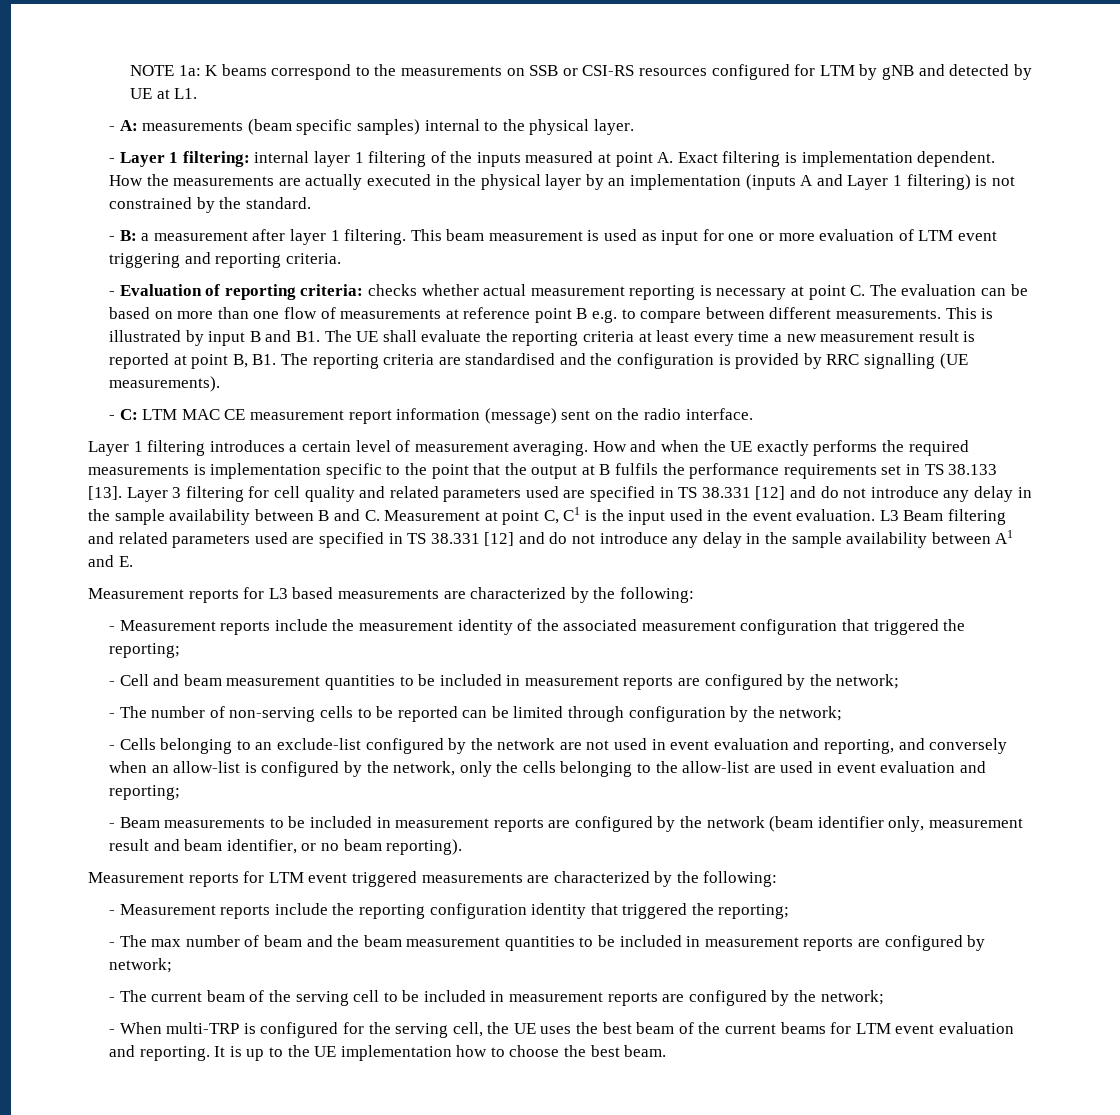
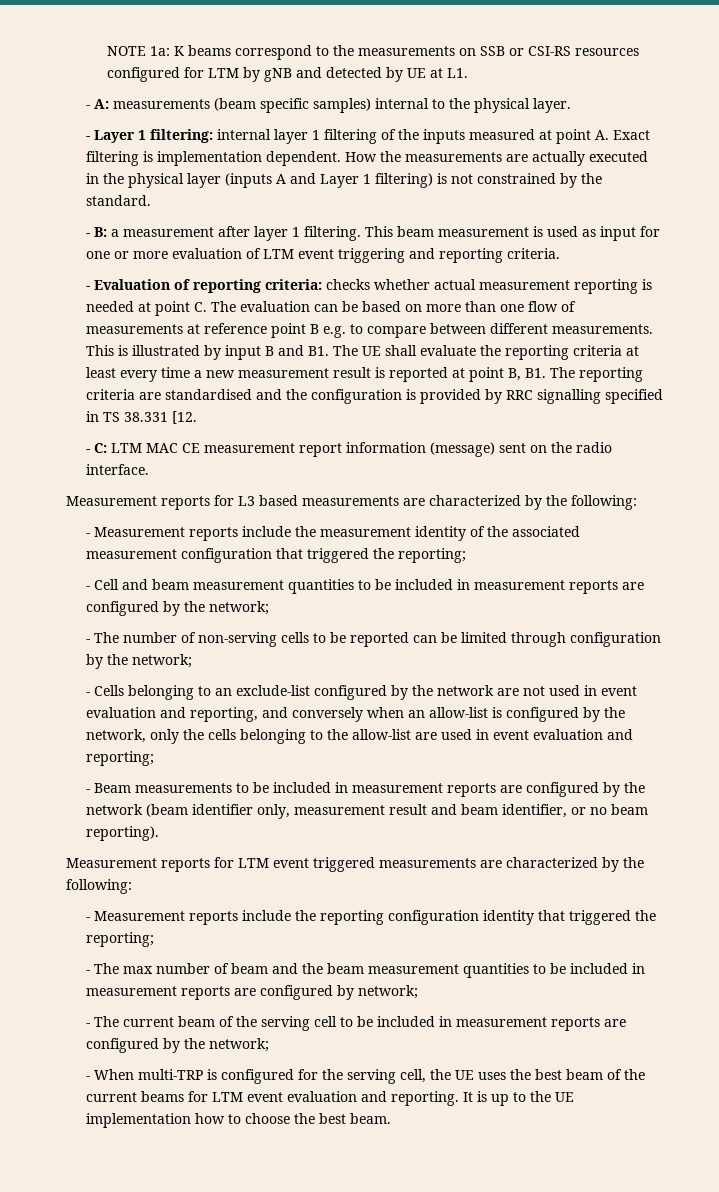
- How the measurements are actually executed in the physical layer by an implementation (inputs A and Layer 1 filtering) is not constrained by the standard.
+ How the measurements are actually executed in the physical layer (inputs A and Layer 1 filtering) is not constrained by the standard.
- - Evaluation of reporting criteria: checks whether actual measurement reporting is necessary at point C. The evaluation can be based on more than one flow of measurements at reference point B e.g. to compare between different measurements.
+ - Evaluation of reporting criteria: checks whether actual measurement reporting is needed at point C. The evaluation can be based on more than one flow of measurements at reference point B e.g. to compare between different measurements.
- This is illustrated by input B and B1. The UE shall evaluate the reporting criteria at least every time a new measurement result is reported at point B, B1. The reporting criteria are standardised and the configuration is provided by RRC signalling (UE measurements).
+ This is illustrated by input B and B1. The UE shall evaluate the reporting criteria at least every time a new measurement result is reported at point B, B1. The reporting criteria are standardised and the configuration is provided by RRC signalling specified in TS 38.331 [12.
- Layer 1 filtering introduces a certain level of measurement averaging. How and when the UE exactly performs the required measurements is implementation specific to the point that the output at B fulfils the performance requirements set in TS 38.133 [13]. Layer 3 filtering for cell quality and related parameters used are specified in TS 38.331 [12] and do not introduce any delay in the sample availability between B and C. Measurement at point C, C1 is the input used in the event evaluation. L3 Beam filtering and related parameters used are specified in TS 38.331 [12] and do not introduce any delay in the sample availability between A1 and E.

